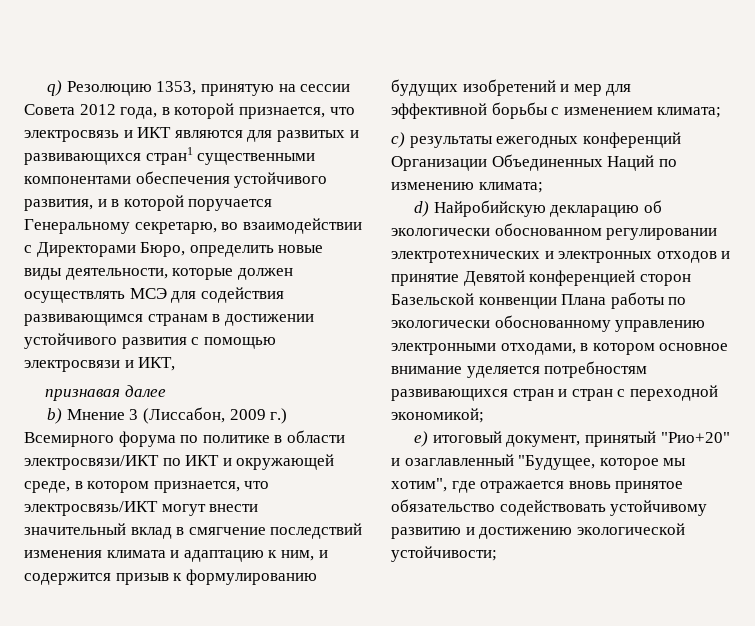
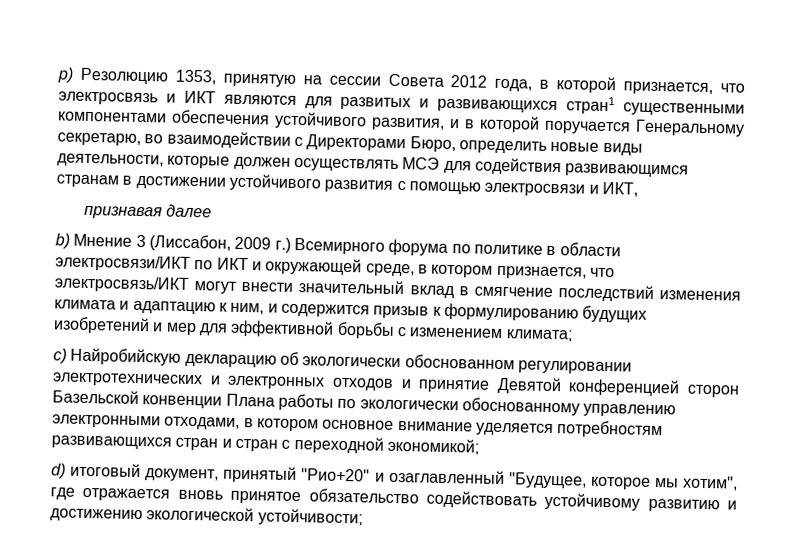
- q) Резолюцию 1353, принятую на сессии Совета 2012 года, в которой признается, что электросвязь и ИКТ являются для развитых и развивающихся стран1 существенными компонентами обеспечения устойчивого развития, и в которой поручается Генеральному секретарю, во взаимодействии с Директорами Бюро, определить новые виды деятельности, которые должен осуществлять МСЭ для содействия развивающимся странам в достижении устойчивого развития с помощью электросвязи и ИКТ,
+ p) Резолюцию 1353, принятую на сессии Совета 2012 года, в которой признается, что электросвязь и ИКТ являются для развитых и развивающихся стран1 существенными компонентами обеспечения устойчивого развития, и в которой поручается Генеральному секретарю, во взаимодействии с Директорами Бюро, определить новые виды деятельности, которые должен осуществлять МСЭ для содействия развивающимся странам в достижении устойчивого развития с помощью электросвязи и ИКТ,
- c) результаты ежегодных конференций Организации Объединенных Наций по изменению климата;
- d) Найробийскую декларацию об экологически обоснованном регулировании электротехнических и электронных отходов и принятие Девятой конференцией сторон Базельской конвенции Плана работы по экологически обоснованному управлению электронными отходами, в котором основное внимание уделяется потребностям развивающихся стран и стран с переходной экономикой;
+ c) Найробийскую декларацию об экологически обоснованном регулировании электротехнических и электронных отходов и принятие Девятой конференцией сторон Базельской конвенции Плана работы по экологически обоснованному управлению электронными отходами, в котором основное внимание уделяется потребностям развивающихся стран и стран с переходной экономикой;
- e) итоговый документ, принятый "Рио+20" и озаглавленный "Будущее, которое мы хотим", где отражается вновь принятое обязательство содействовать устойчивому развитию и достижению экологической устойчивости;
+ d) итоговый документ, принятый "Рио+20" и озаглавленный "Будущее, которое мы хотим", где отражается вновь принятое обязательство содействовать устойчивому развитию и достижению экологической устойчивости;

